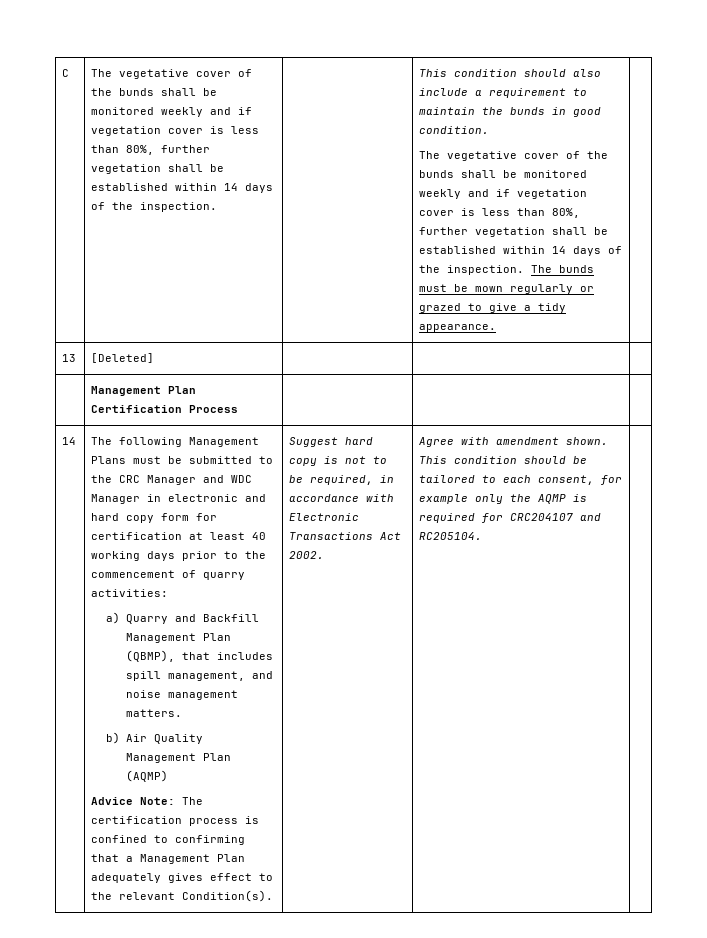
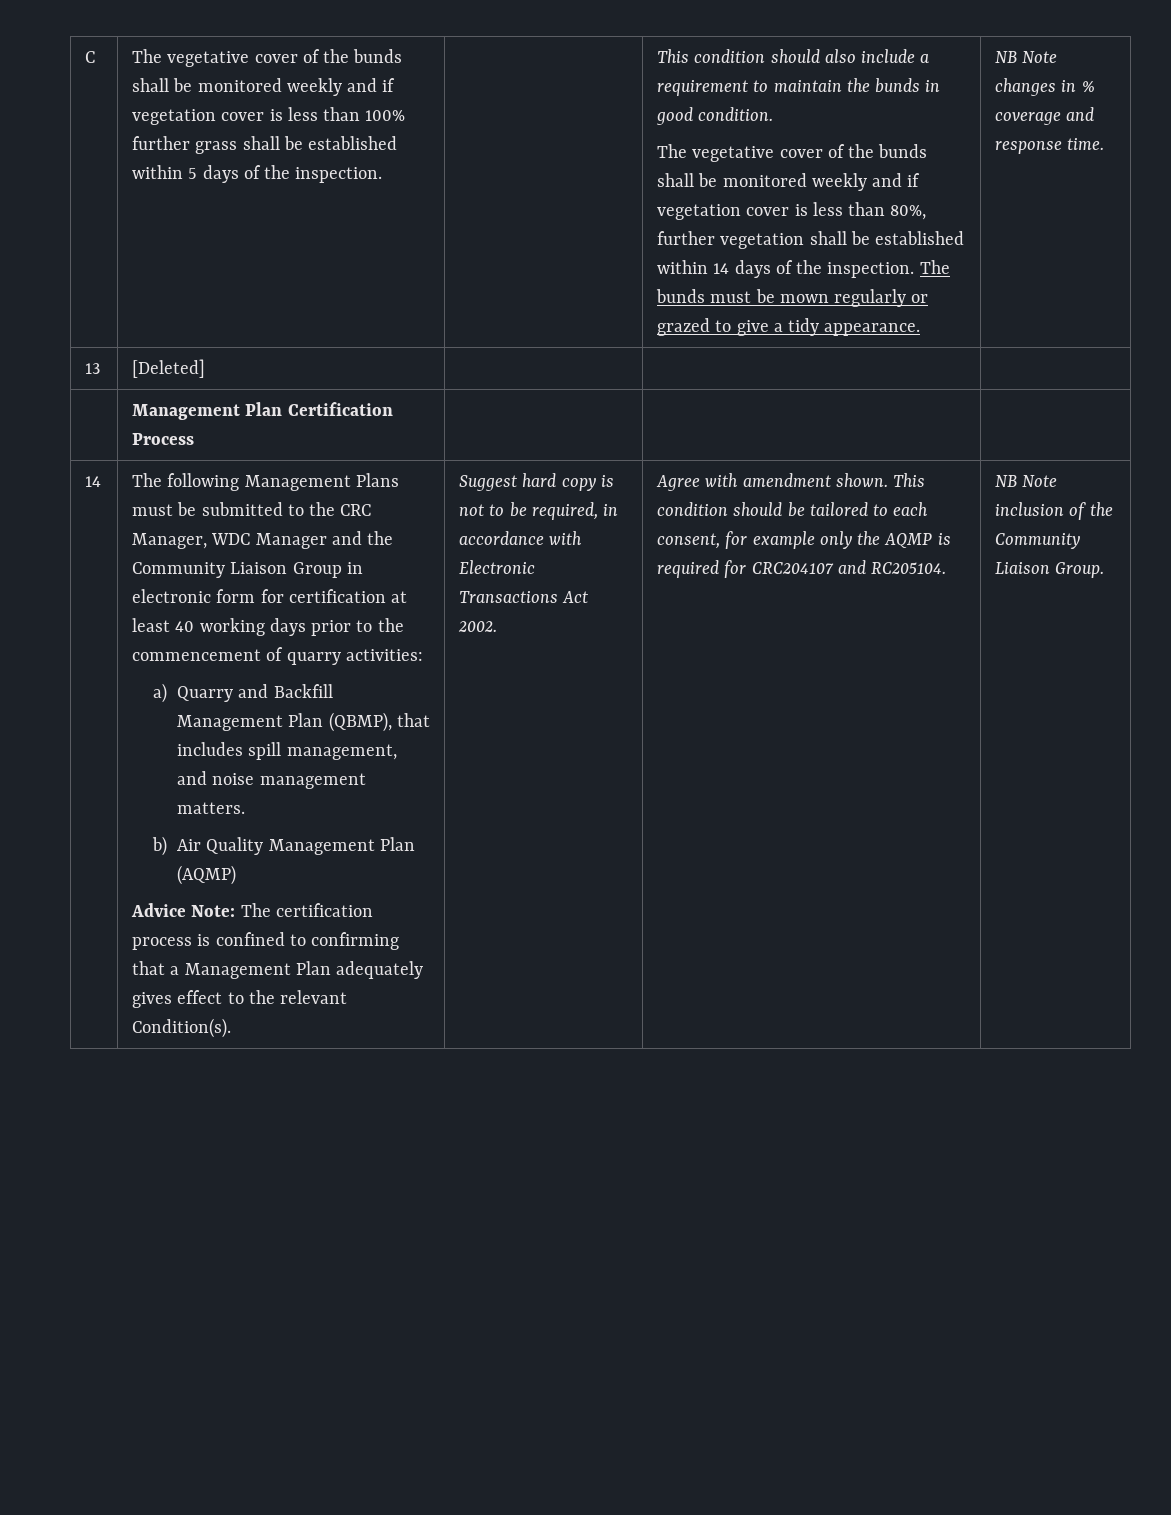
- C | The vegetative cover of the bunds shall be monitored weekly and if vegetation cover is less than 80%, further vegetation shall be established within 14 days of the inspection.
+ C | The vegetative cover of the bunds shall be monitored weekly and if vegetation cover is less than 100% further grass shall be established within 5 days of the inspection.
+ NB Note changes in % coverage and response time.
- The following Management Plans must be submitted to the CRC Manager and WDC Manager in electronic and hard copy form for certification at least 40 working days prior to the commencement of quarry activities:
+ The following Management Plans must be submitted to the CRC Manager, WDC Manager and the Community Liaison Group in electronic form for certification at least 40 working days prior to the commencement of quarry activities:
+ NB Note inclusion of the Community Liaison Group.

